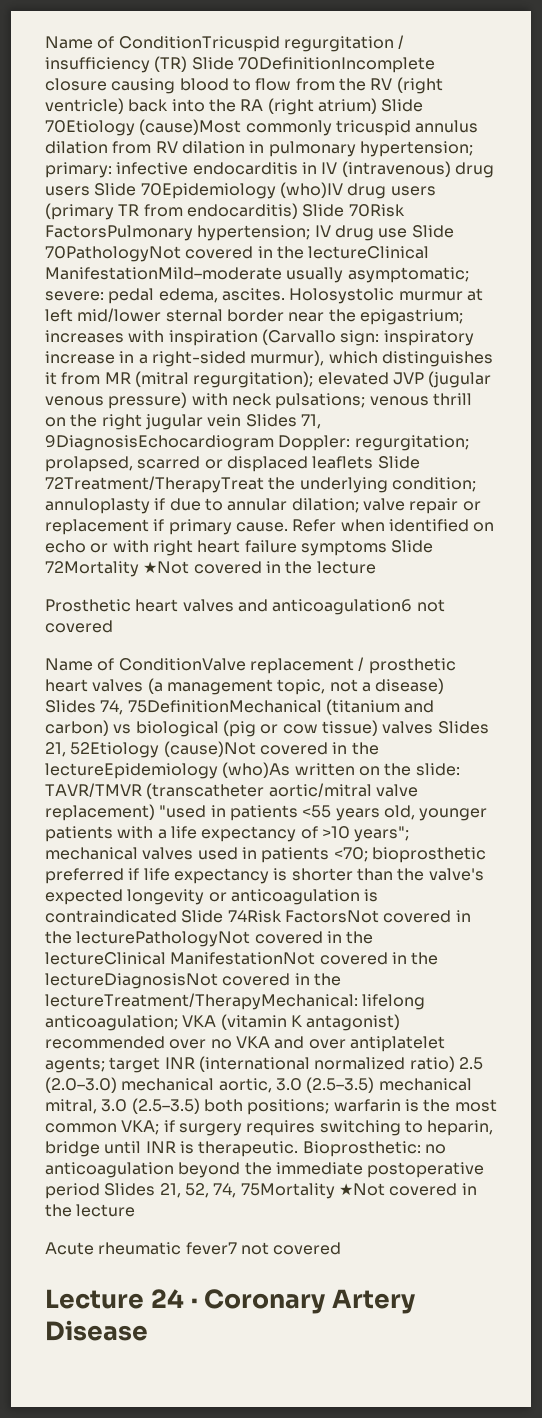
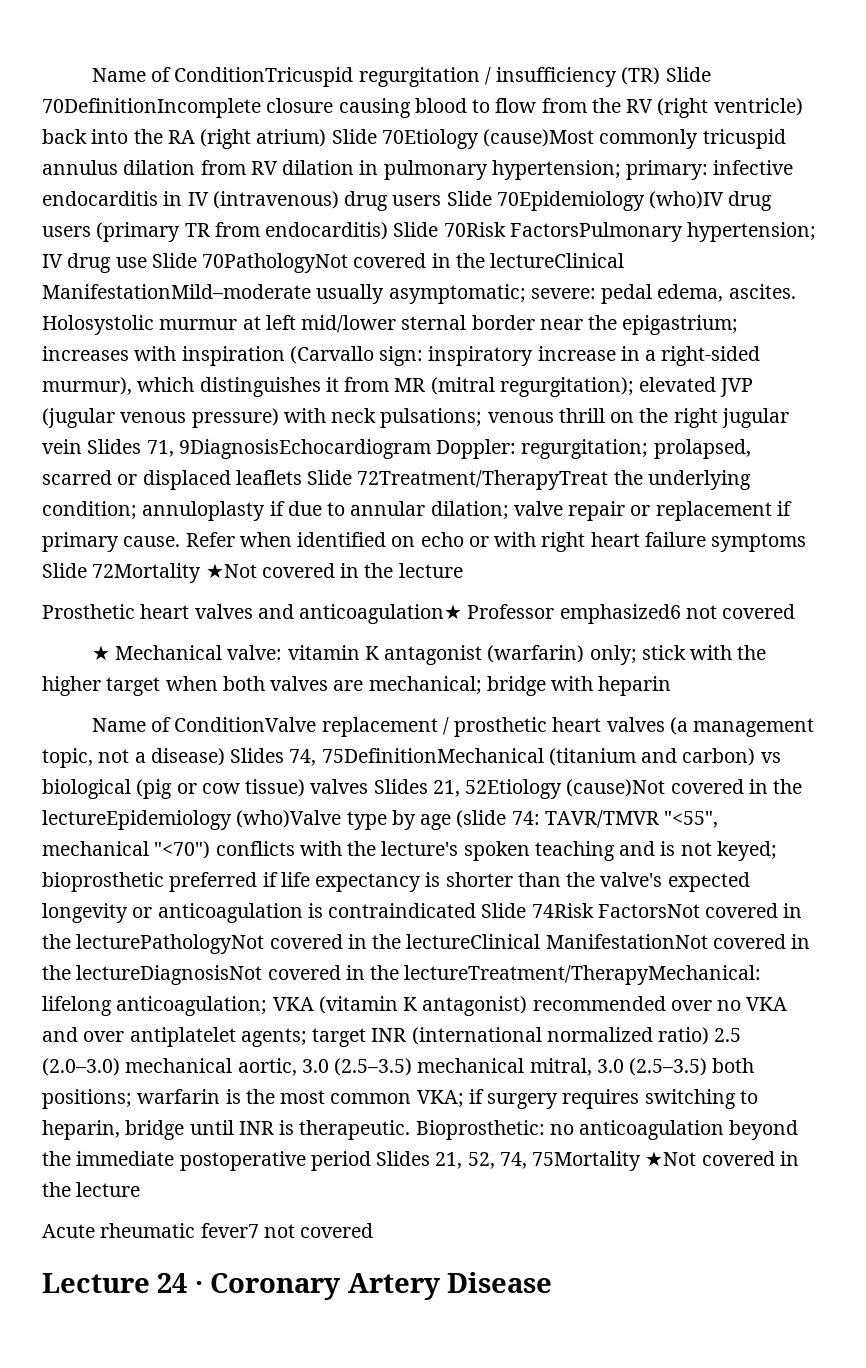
- Prosthetic heart valves and anticoagulation6 not covered
+ Prosthetic heart valves and anticoagulation★ Professor emphasized6 not covered
+ ★ Mechanical valve: vitamin K antagonist (warfarin) only; stick with the higher target when both valves are mechanical; bridge with heparin
- Name of ConditionValve replacement / prosthetic heart valves (a management topic, not a disease) Slides 74, 75DefinitionMechanical (titanium and carbon) vs biological (pig or cow tissue) valves Slides 21, 52Etiology (cause)Not covered in the lectureEpidemiology (who)As written on the slide: TAVR/TMVR (transcatheter aortic/mitral valve replacement) "used in patients <55 years old, younger patients with a life expectancy of >10 years"; mechanical valves used in patients <70;
+ Name of ConditionValve replacement / prosthetic heart valves (a management topic, not a disease) Slides 74, 75DefinitionMechanical (titanium and carbon) vs biological (pig or cow tissue) valves Slides 21, 52Etiology (cause)Not covered in the lectureEpidemiology (who)Valve type by age (slide 74: TAVR/TMVR "<55", mechanical "<70") conflicts with the lecture's spoken teaching and is not keyed;

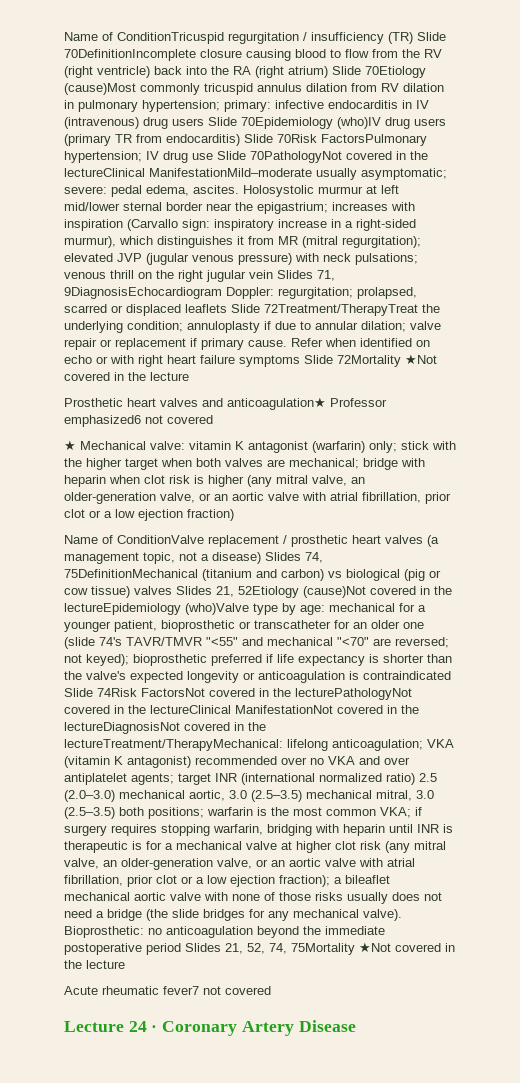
- ★ Mechanical valve: vitamin K antagonist (warfarin) only; stick with the higher target when both valves are mechanical; bridge with heparin
+ ★ Mechanical valve: vitamin K antagonist (warfarin) only; stick with the higher target when both valves are mechanical; bridge with heparin when clot risk is higher (any mitral valve, an older-generation valve, or an aortic valve with atrial fibrillation, prior clot or a low ejection fraction)
- Name of ConditionValve replacement / prosthetic heart valves (a management topic, not a disease) Slides 74, 75DefinitionMechanical (titanium and carbon) vs biological (pig or cow tissue) valves Slides 21, 52Etiology (cause)Not covered in the lectureEpidemiology (who)Valve type by age (slide 74: TAVR/TMVR "<55", mechanical "<70") conflicts with the lecture's spoken teaching and is not keyed;
+ Name of ConditionValve replacement / prosthetic heart valves (a management topic, not a disease) Slides 74, 75DefinitionMechanical (titanium and carbon) vs biological (pig or cow tissue) valves Slides 21, 52Etiology (cause)Not covered in the lectureEpidemiology (who)Valve type by age: mechanical for a younger patient, bioprosthetic or transcatheter for an older one (slide 74's TAVR/TMVR "<55" and mechanical "<70" are reversed; not keyed);
- if surgery requires switching to heparin, bridge until INR is therapeutic.
+ if surgery requires stopping warfarin, bridging with heparin until INR is therapeutic is for a mechanical valve at higher clot risk (any mitral valve, an older-generation valve, or an aortic valve with atrial fibrillation, prior clot or a low ejection fraction); a bileaflet mechanical aortic valve with none of those risks usually does not need a bridge (the slide bridges for any mechanical valve).

